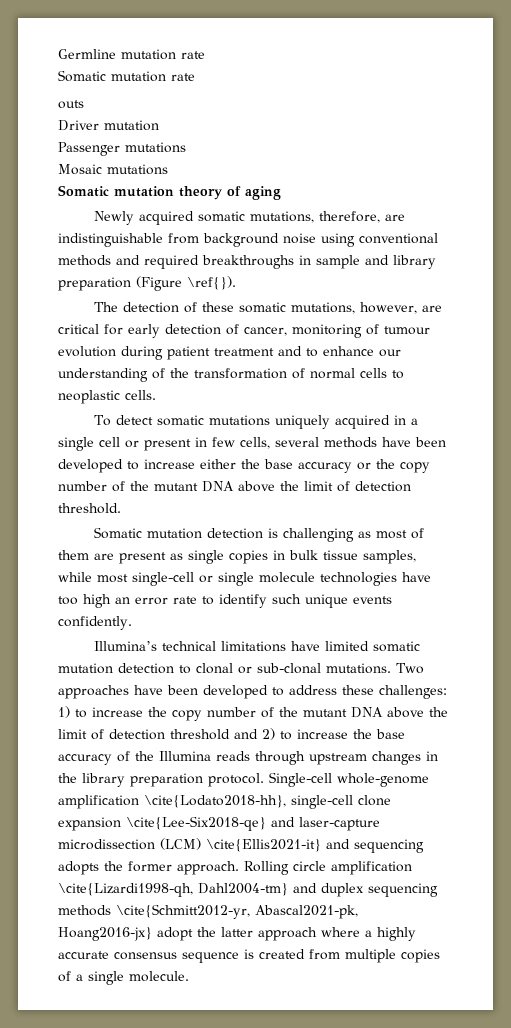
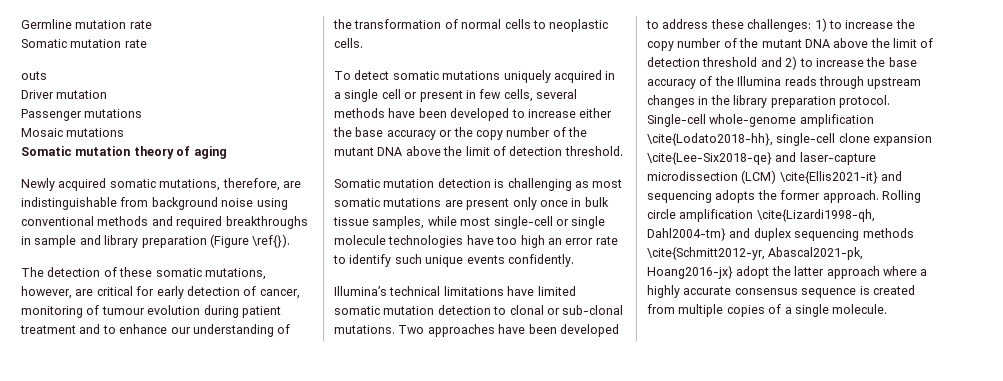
- Somatic mutation detection is challenging as most of them are present as single copies in bulk tissue samples, while most single-cell or single molecule technologies have too high an error rate to identify such unique events confidently.
+ Somatic mutation detection is challenging as most somatic mutations are present only once in bulk tissue samples, while most single-cell or single molecule technologies have too high an error rate to identify such unique events confidently.

